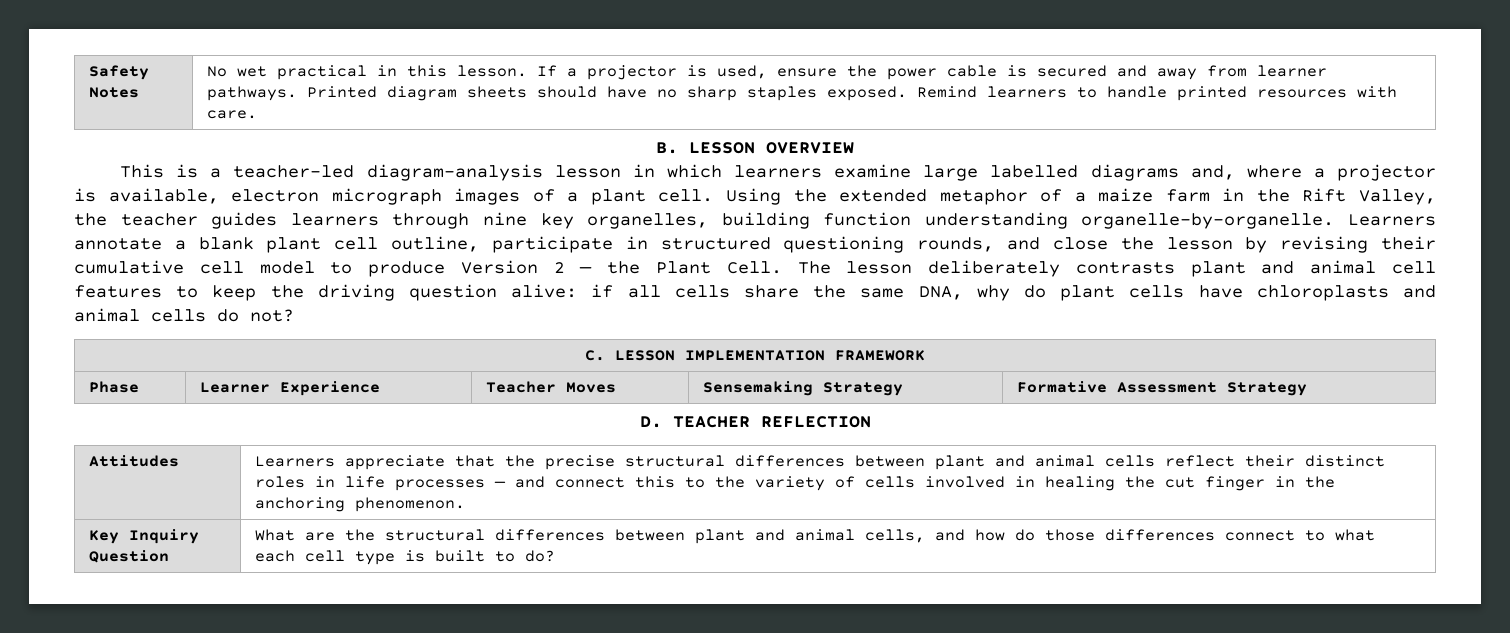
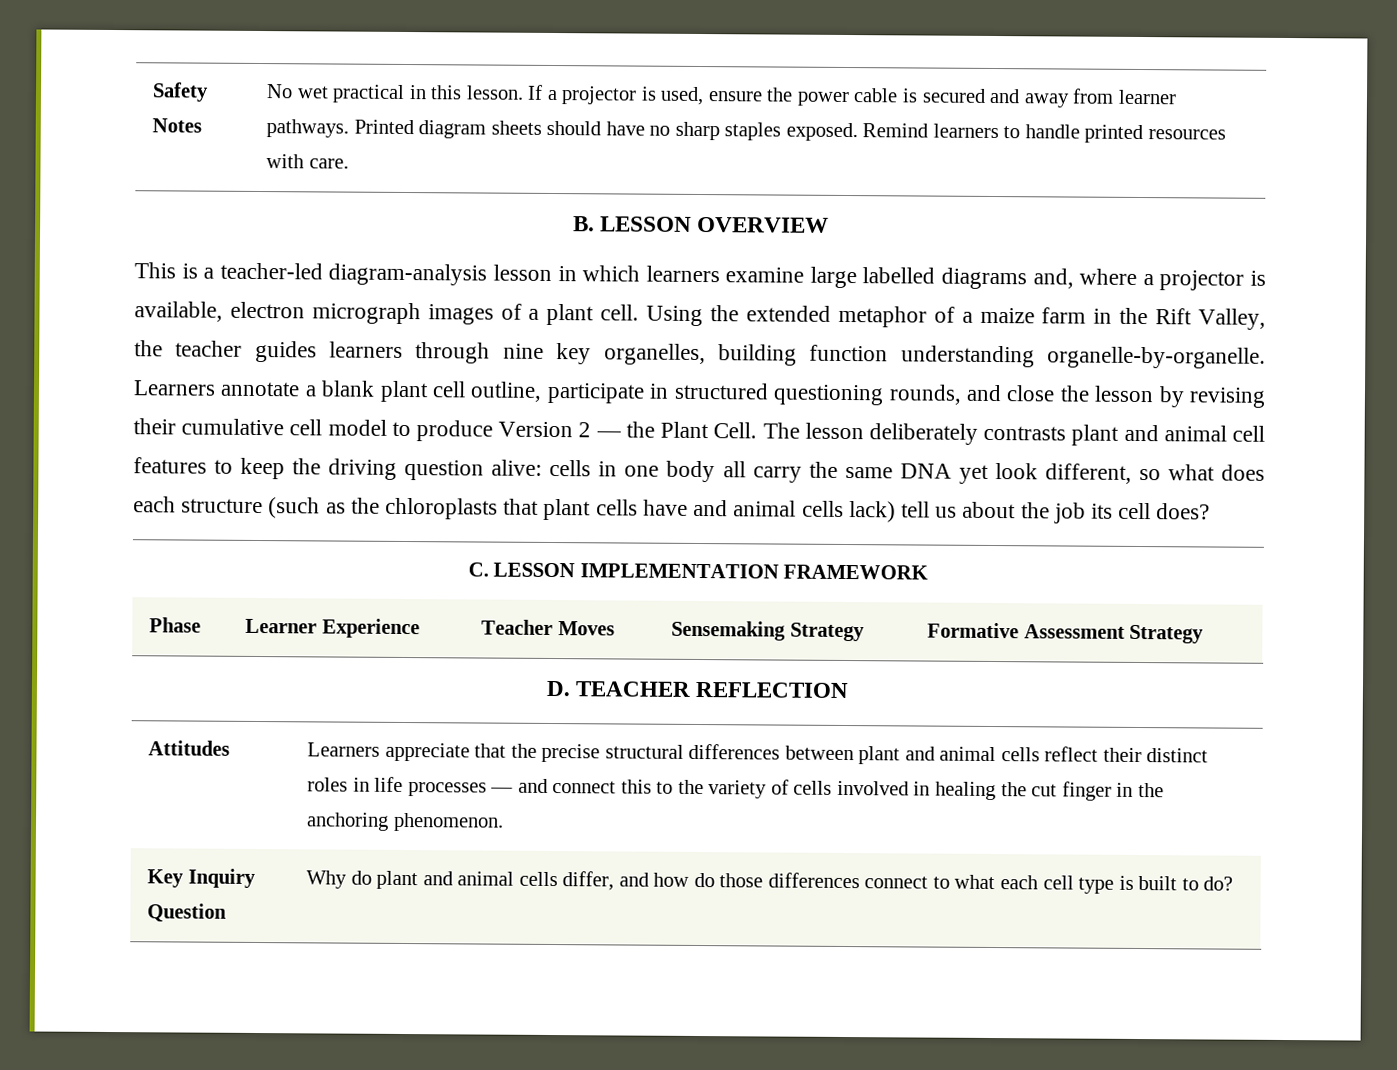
- The lesson deliberately contrasts plant and animal cell features to keep the driving question alive: if all cells share the same DNA, why do plant cells have chloroplasts and animal cells do not?
+ The lesson deliberately contrasts plant and animal cell features to keep the driving question alive: cells in one body all carry the same DNA yet look different, so what does each structure (such as the chloroplasts that plant cells have and animal cells lack) tell us about the job its cell does?
- Key Inquiry Question | What are the structural differences between plant and animal cells, and how do those differences connect to what each cell type is built to do?
+ Key Inquiry Question | Why do plant and animal cells differ, and how do those differences connect to what each cell type is built to do?

